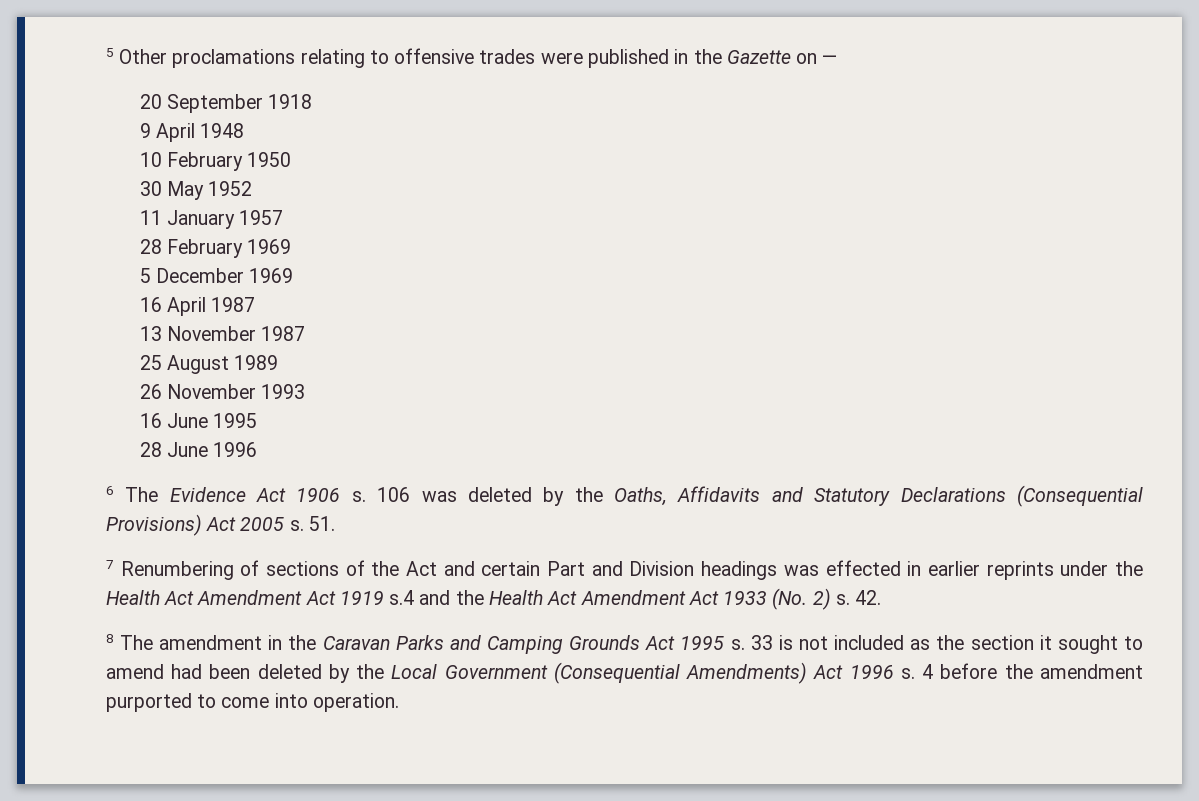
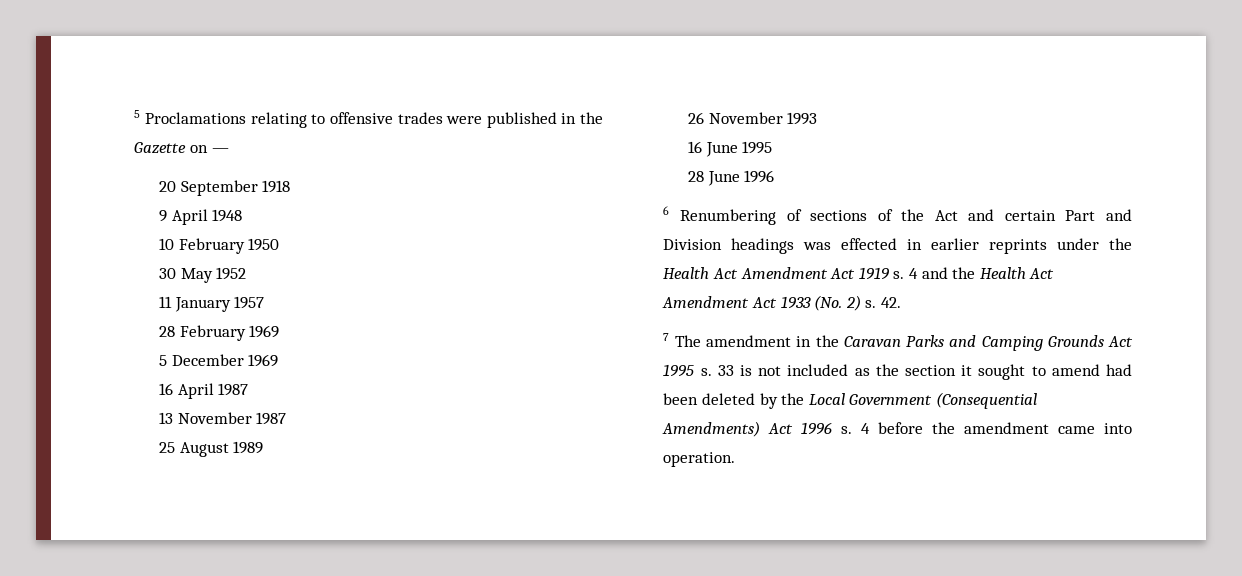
- 5 Other proclamations relating to offensive trades were published in the Gazette on —
+ 5 Proclamations relating to offensive trades were published in the Gazette on —
- 6 The Evidence Act 1906 s. 106 was deleted by the Oaths, Affidavits and Statutory Declarations (Consequential Provisions) Act 2005 s. 51.
- 7 Renumbering of sections of the Act and certain Part and Division headings was effected in earlier reprints under the Health Act Amendment Act 1919 s.4 and the Health Act Amendment Act 1933 (No. 2) s.
+ 6 Renumbering of sections of the Act and certain Part and Division headings was effected in earlier reprints under the Health Act Amendment Act 1919 s. 4 and the Health Act Amendment Act 1933 (No. 2) s.
- 8 The amendment in the Caravan Parks and Camping Grounds Act 1995 s.
+ 7 The amendment in the Caravan Parks and Camping Grounds Act 1995 s.
- 4 before the amendment purported to come into operation.
+ 4 before the amendment came into operation.

